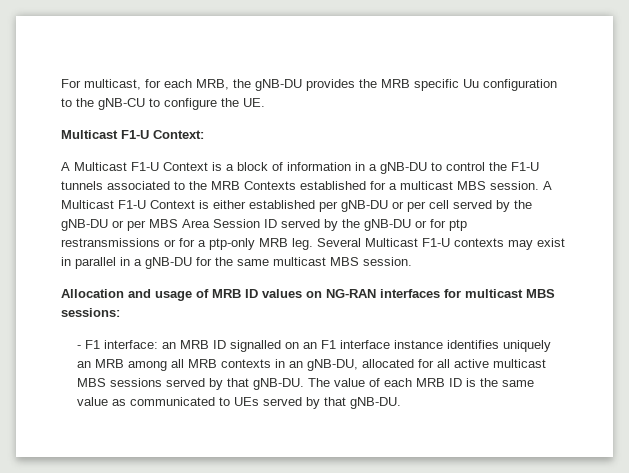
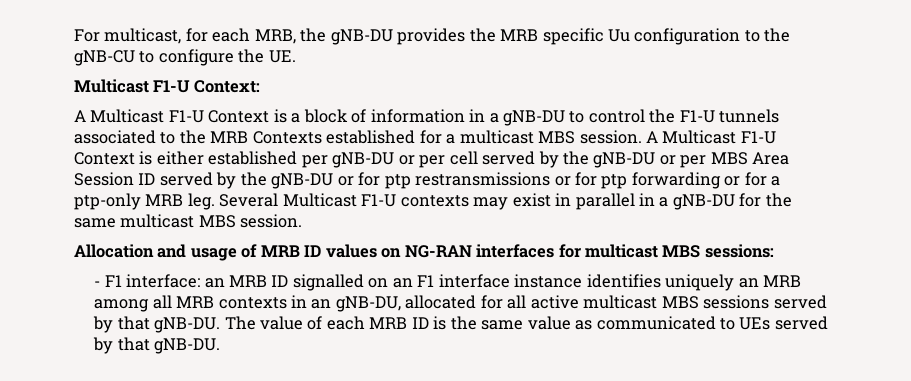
- A Multicast F1-U Context is either established per gNB-DU or per cell served by the gNB-DU or per MBS Area Session ID served by the gNB-DU or for ptp restransmissions or for a ptp-only MRB leg.
+ A Multicast F1-U Context is either established per gNB-DU or per cell served by the gNB-DU or per MBS Area Session ID served by the gNB-DU or for ptp restransmissions or for ptp forwarding or for a ptp-only MRB leg.

